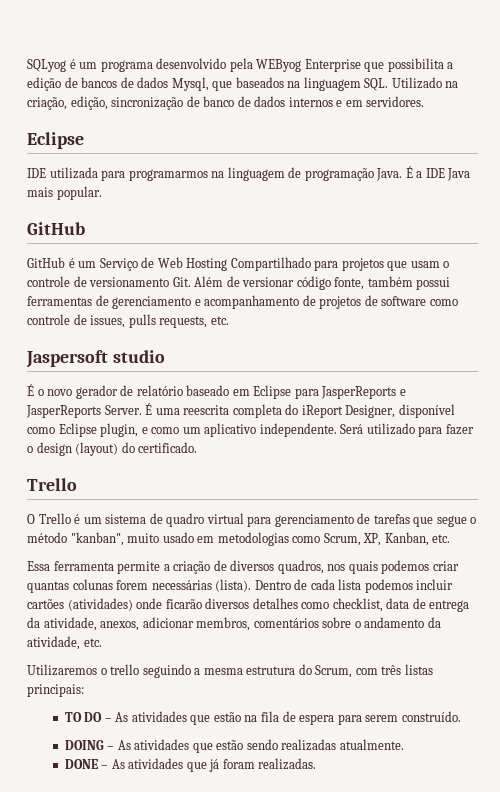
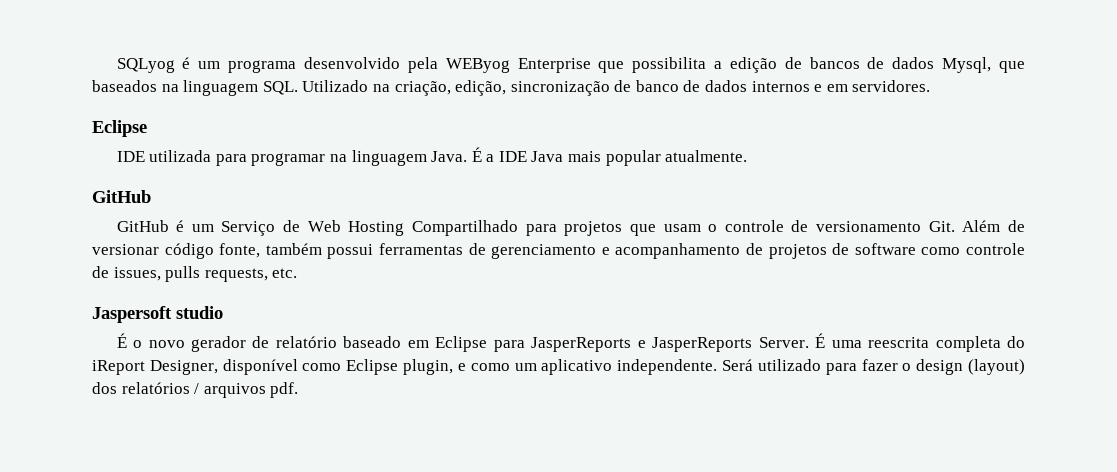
- IDE utilizada para programarmos na linguagem de programação Java.
+ IDE utilizada para programar na linguagem Java.
- É a IDE Java mais popular.
+ É a IDE Java mais popular atualmente.
- Será utilizado para fazer o design (layout) do certificado.
- Trello
- O Trello é um sistema de quadro virtual para gerenciamento de tarefas que segue o método "kanban", muito usado em metodologias como Scrum, XP, Kanban, etc.
- Essa ferramenta permite a criação de diversos quadros, nos quais podemos criar quantas colunas forem necessárias (lista). Dentro de cada lista podemos incluir cartões (atividades) onde ficarão diversos detalhes como checklist, data de entrega da atividade, anexos, adicionar membros, comentários sobre o andamento da atividade, etc.
- Utilizaremos o trello seguindo a mesma estrutura do Scrum, com três listas principais:
- TO DO – As atividades que estão na fila de espera para serem construído.
- DOING – As atividades que estão sendo realizadas atualmente.
- DONE – As atividades que já foram realizadas.
+ Será utilizado para fazer o design (layout) dos relatórios / arquivos pdf.

